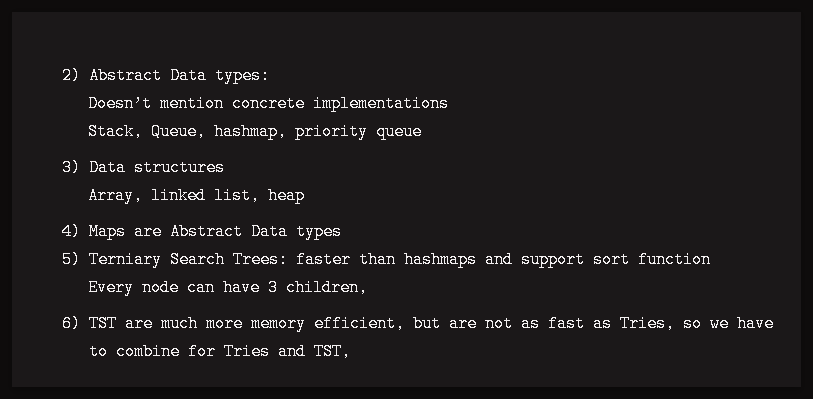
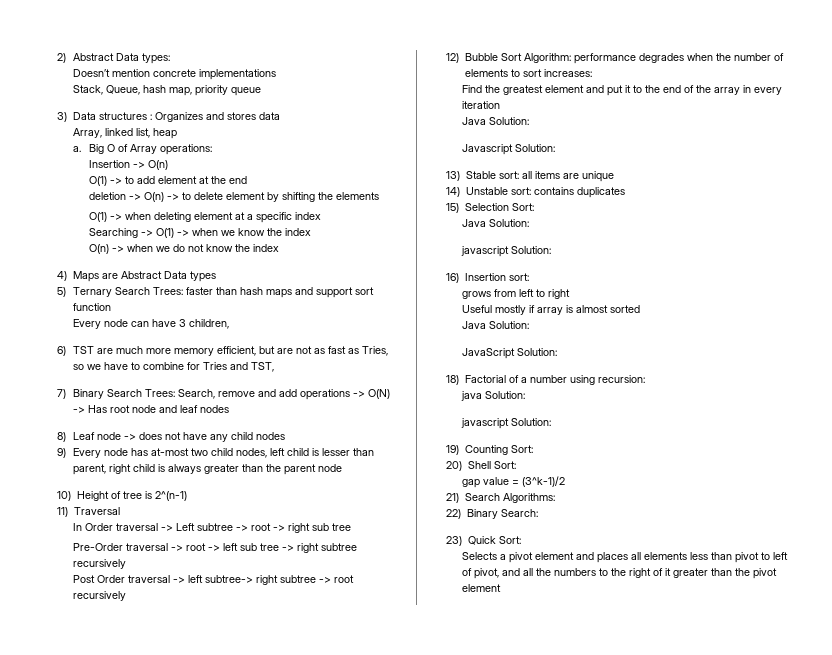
- Stack, Queue, hashmap, priority queue
+ Stack, Queue, hash map, priority queue
- 3) Data structures
+ 3) Data structures : Organizes and stores data
+ a. Big O of Array operations:
+ Insertion -> O(n)
+ O(1) -> to add element at the end
+ deletion -> O(n) -> to delete element by shifting the elements
+ O(1) -> when deleting element at a specific index
+ Searching -> O(1) -> when we know the index
+ O(n) -> when we do not know the index
- 5) Terniary Search Trees: faster than hashmaps and support sort function
+ 5) Ternary Search Trees: faster than hash maps and support sort function
+ 7) Binary Search Trees: Search, remove and add operations -> O(N) -> Has root node and leaf nodes
+ 8) Leaf node -> does not have any child nodes
+ 9) Every node has at-most two child nodes, left child is lesser than parent, right child is always greater than the parent node
+ 10) Height of tree is 2^(n-1)
+ 11) Traversal
+ In Order traversal -> Left subtree -> root -> right sub tree
+ Pre-Order traversal -> root -> left sub tree -> right subtree recursively
+ Post Order traversal -> left subtree-> right subtree -> root recursively
+ 12) Bubble Sort Algorithm: performance degrades when the number of elements to sort increases:
+ Find the greatest element and put it to the end of the array in every iteration
+ Java Solution:
+ Javascript Solution:
+ 13) Stable sort: all items are unique
+ 14) Unstable sort: contains duplicates
+ 15) Selection Sort:
+ Java Solution:
+ javascript Solution:
+ 16) Insertion sort:
+ grows from left to right
+ Useful mostly if array is almost sorted
+ Java Solution:
+ JavaScript Solution:
+ 18) Factorial of a number using recursion:
+ java Solution:
+ javascript Solution:
+ 19) Counting Sort:
+ 20) Shell Sort:
+ gap value = (3^k-1)/2
+ 21) Search Algorithms:
+ 22) Binary Search:
+ 23) Quick Sort:
+ Selects a pivot element and places all elements less than pivot to left of pivot, and all the numbers to the right of it greater than the pivot element

